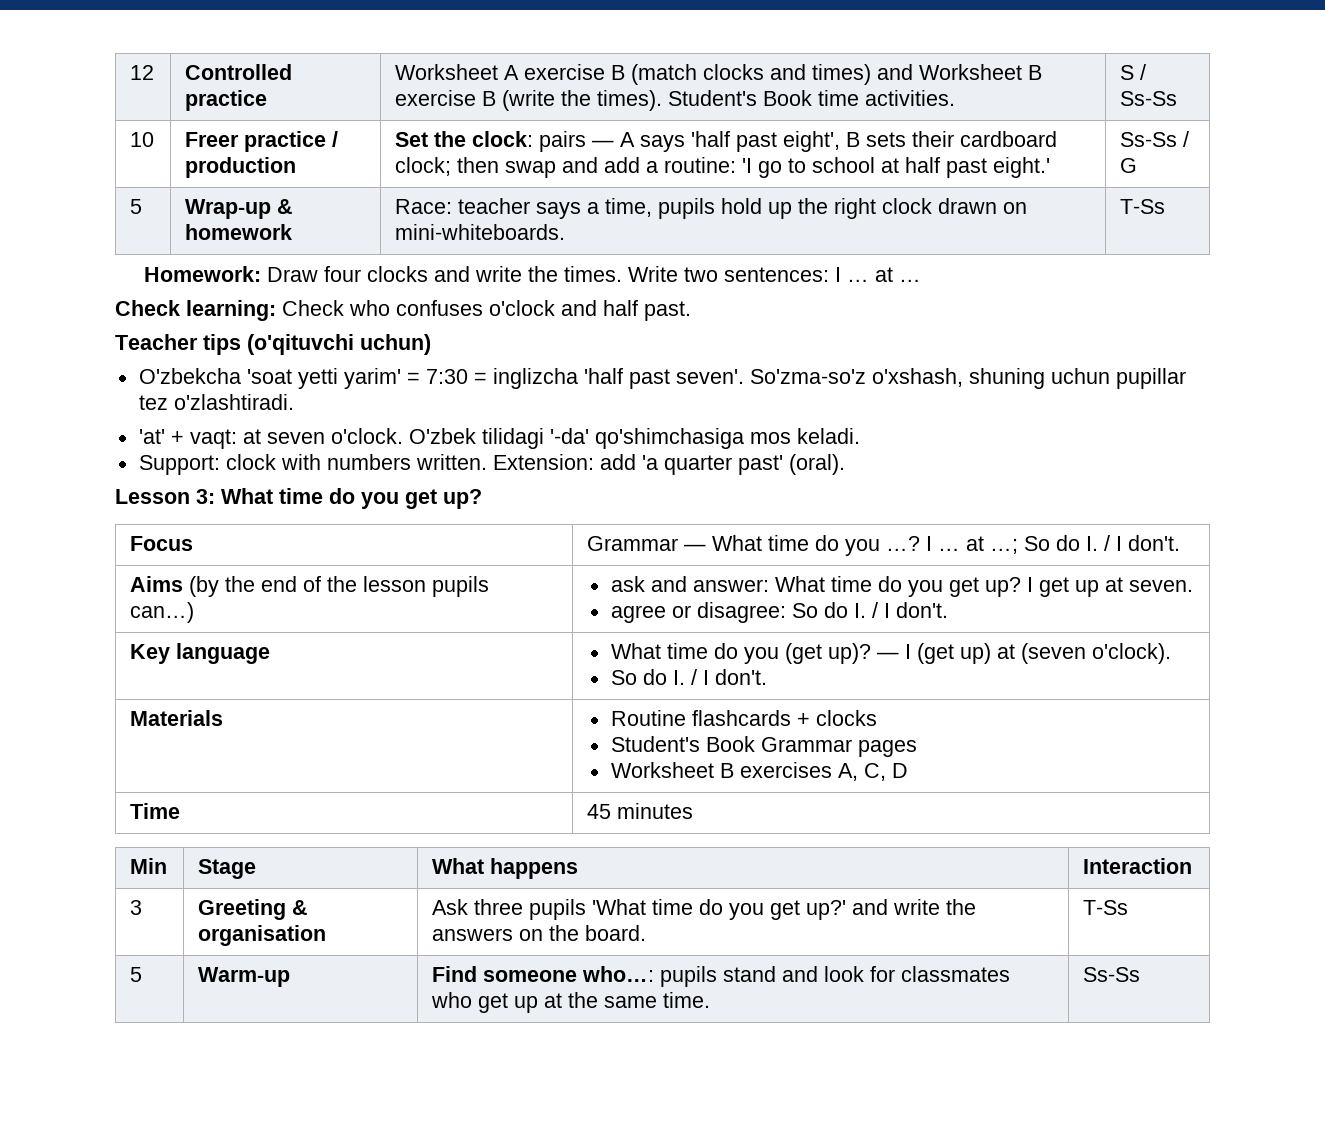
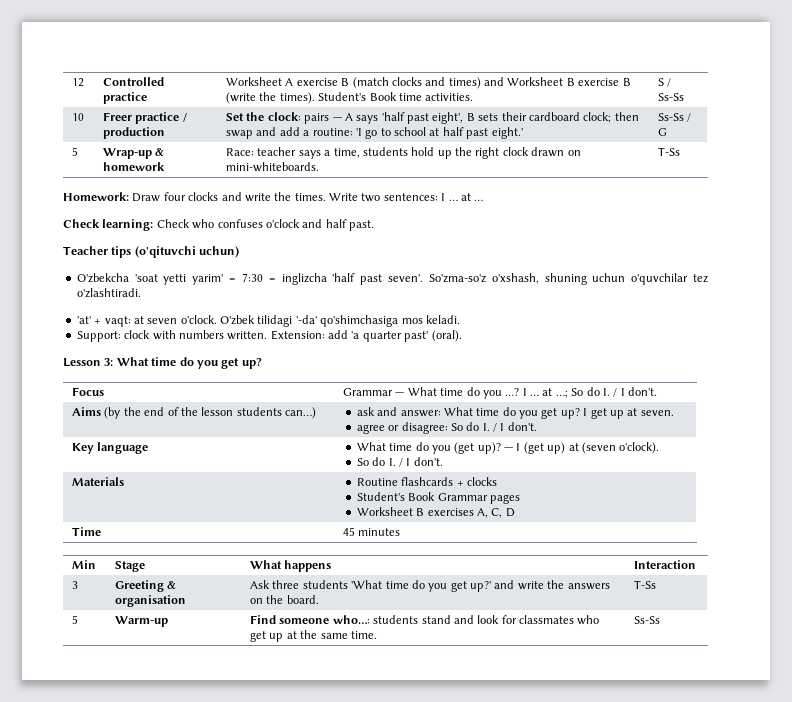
- 5 | Wrap-up & homework | Race: teacher says a time, pupils hold up the right clock drawn on mini-whiteboards. | T-Ss
+ 5 | Wrap-up & homework | Race: teacher says a time, students hold up the right clock drawn on mini-whiteboards. | T-Ss
- So'zma-so'z o'xshash, shuning uchun pupillar tez o'zlashtiradi.
+ So'zma-so'z o'xshash, shuning uchun o'quvchilar tez o'zlashtiradi.
- Aims (by the end of the lesson pupils can…) | ask and answer: What time do you get up? I get up at seven.
+ Aims (by the end of the lesson students can…) | ask and answer: What time do you get up? I get up at seven.
- 3 | Greeting & organisation | Ask three pupils 'What time do you get up?' and write the answers on the board. | T-Ss
+ 3 | Greeting & organisation | Ask three students 'What time do you get up?' and write the answers on the board. | T-Ss
- 5 | Warm-up | Find someone who…: pupils stand and look for classmates who get up at the same time. | Ss-Ss
+ 5 | Warm-up | Find someone who…: students stand and look for classmates who get up at the same time. | Ss-Ss

